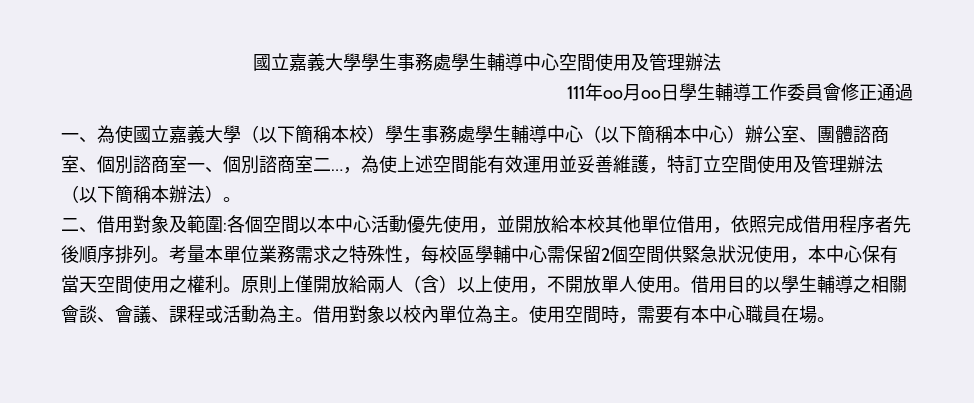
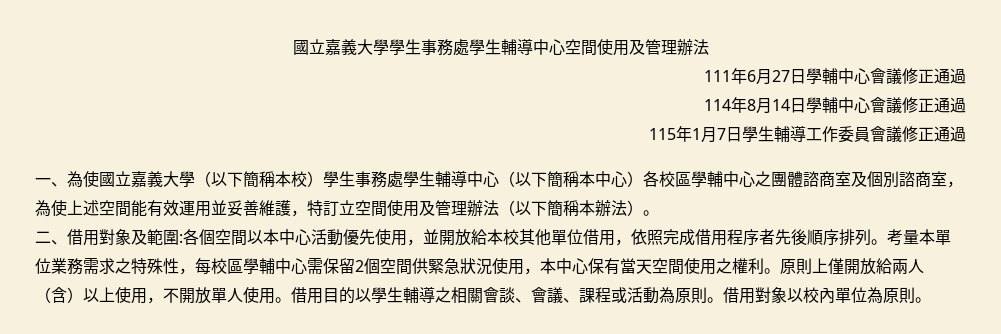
- 111年oo月oo日學生輔導工作委員會修正通過
+ 111年6月27日學輔中心會議修正通過
+ 114年8月14日學輔中心會議修正通過
+ 115年1月7日學生輔導工作委員會議修正通過
- 一、為使國立嘉義大學（以下簡稱本校）學生事務處學生輔導中心（以下簡稱本中心）辦公室、團體諮商室、個別諮商室一、個別諮商室二…，為使上述空間能有效運用並妥善維護，特訂立空間使用及管理辦法（以下簡稱本辦法）。
+ 一、為使國立嘉義大學（以下簡稱本校）學生事務處學生輔導中心（以下簡稱本中心）各校區學輔中心之團體諮商室及個別諮商室，為使上述空間能有效運用並妥善維護，特訂立空間使用及管理辦法（以下簡稱本辦法）。
- 借用目的以學生輔導之相關會談、會議、課程或活動為主。
+ 借用目的以學生輔導之相關會談、會議、課程或活動為原則。
- 借用對象以校內單位為主。使用空間時，需要有本中心職員在場。
+ 借用對象以校內單位為原則。

